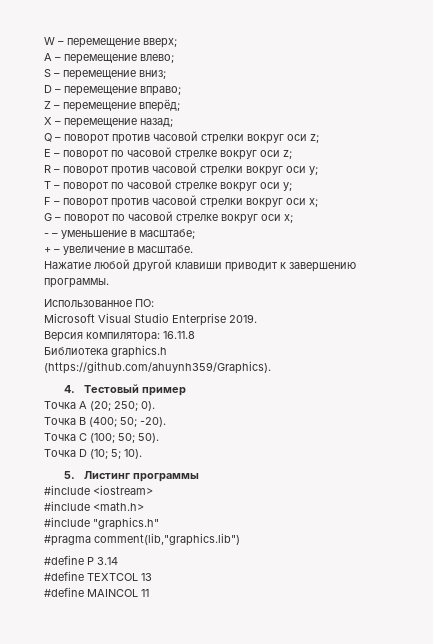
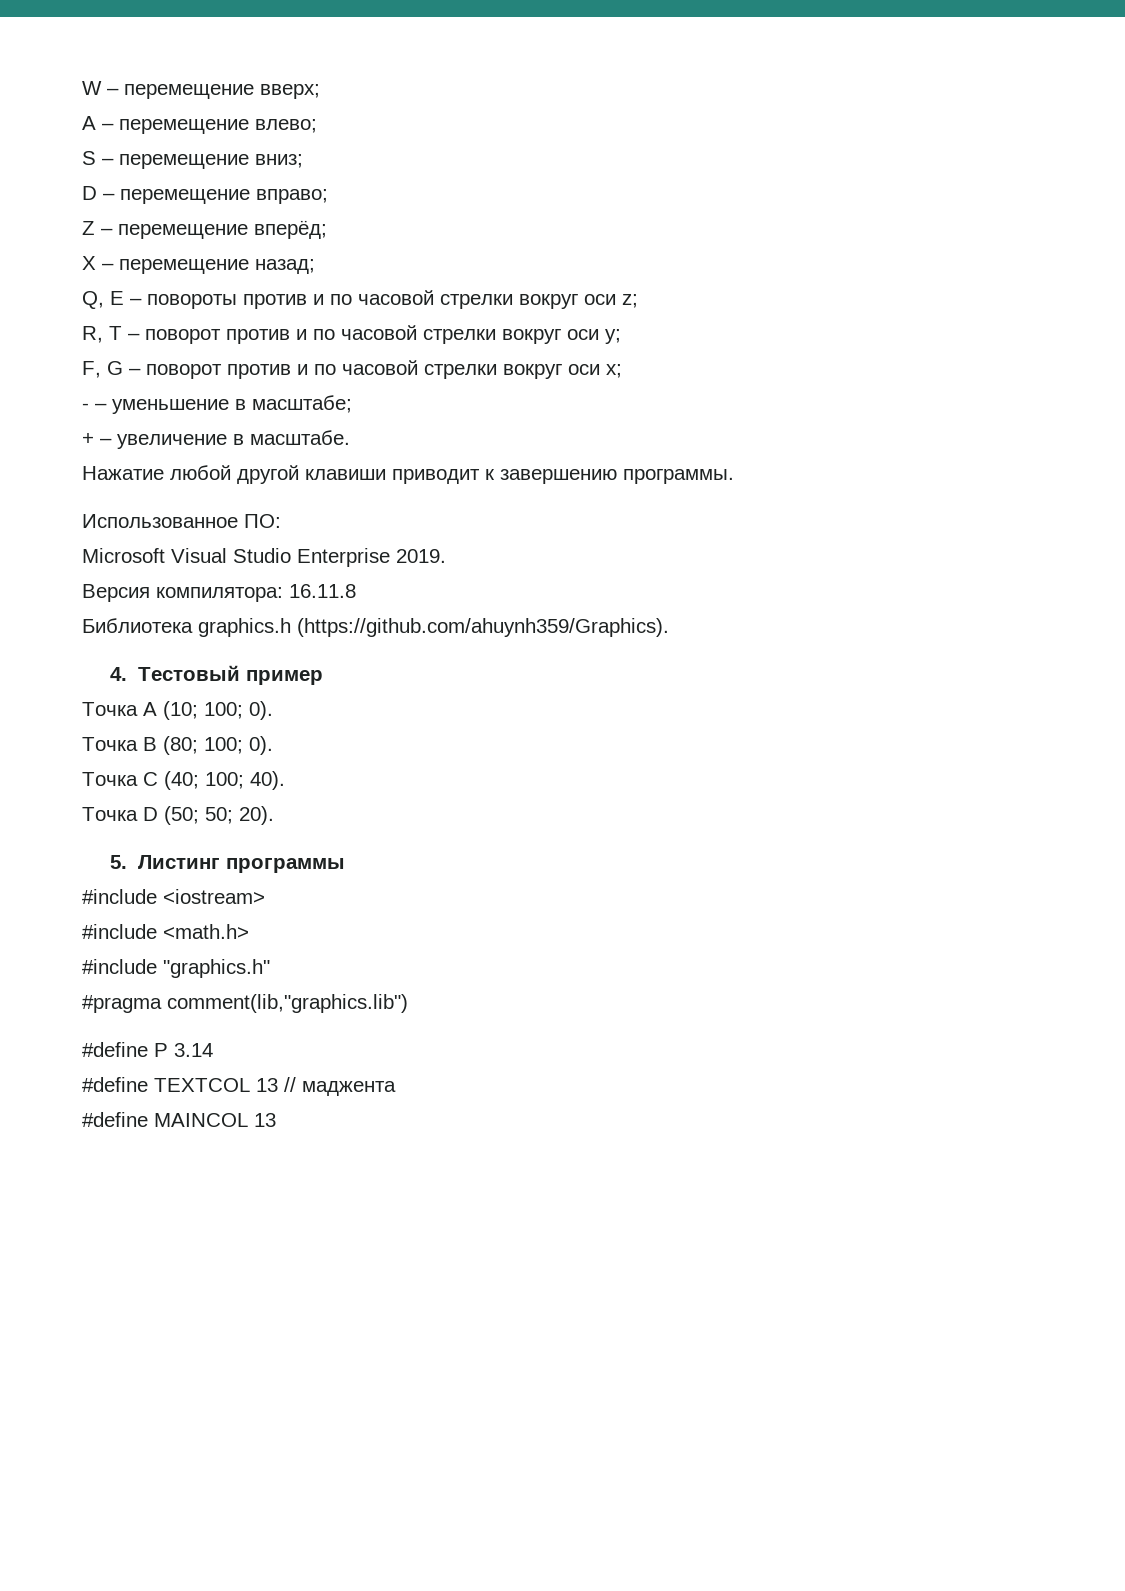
- Q – поворот против часовой стрелки вокруг оси z;
+ Q, E – повороты против и по часовой стрелки вокруг оси z;
- E – поворот по часовой стрелке вокруг оси z;
- R – поворот против часовой стрелки вокруг оси y;
+ R, T – поворот против и по часовой стрелки вокруг оси y;
- T – поворот по часовой стрелке вокруг оси y;
- F – поворот против часовой стрелки вокруг оси x;
+ F, G – поворот против и по часовой стрелки вокруг оси x;
- G – поворот по часовой стрелке вокруг оси x;
- Точка A (20; 250; 0).
+ Точка A (10; 100; 0).
- Точка B (400; 50; -20).
+ Точка B (80; 100; 0).
- Точка C (100; 50; 50).
+ Точка C (40; 100; 40).
- Точка D (10; 5; 10).
+ Точка D (50; 50; 20).
- #define TEXTCOL 13
+ #define TEXTCOL 13 // маджента
- #define MAINCOL 11
+ #define MAINCOL 13

